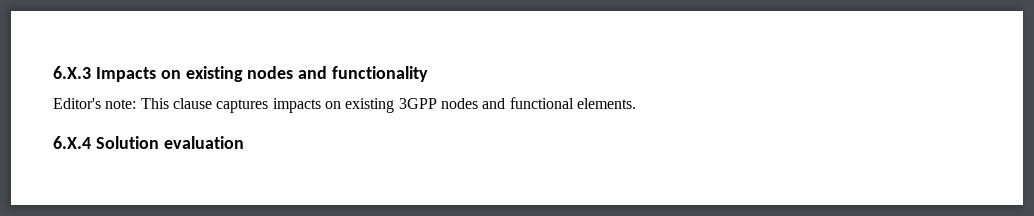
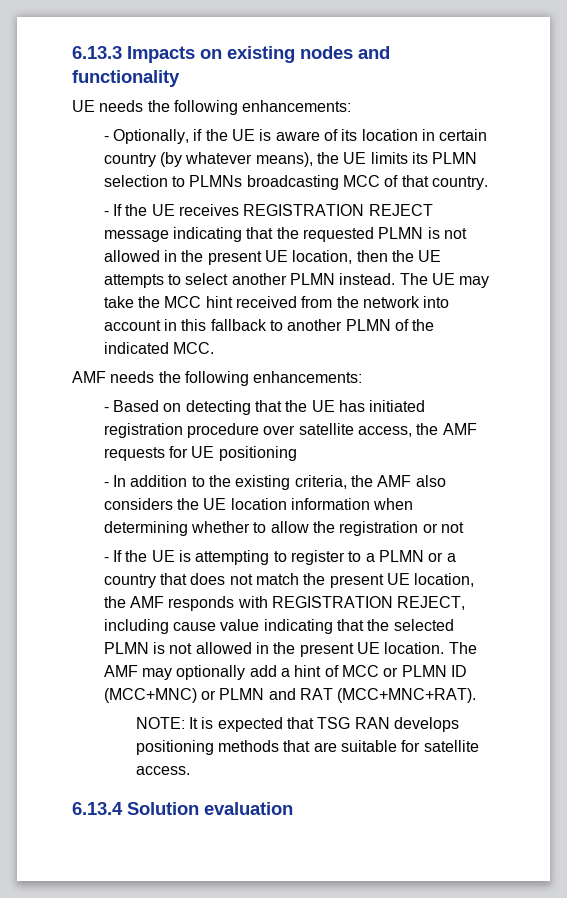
- 6.X.3 Impacts on existing nodes and functionality
+ 6.13.3 Impacts on existing nodes and functionality
- Editor's note: This clause captures impacts on existing 3GPP nodes and functional elements.
- 6.X.4 Solution evaluation
+ UE needs the following enhancements:
+ - Optionally, if the UE is aware of its location in certain country (by whatever means), the UE limits its PLMN selection to PLMNs broadcasting MCC of that country.
+ - If the UE receives REGISTRATION REJECT message indicating that the requested PLMN is not allowed in the present UE location, then the UE attempts to select another PLMN instead. The UE may take the MCC hint received from the network into account in this fallback to another PLMN of the indicated MCC.
+ AMF needs the following enhancements:
+ - Based on detecting that the UE has initiated registration procedure over satellite access, the AMF requests for UE positioning
+ - In addition to the existing criteria, the AMF also considers the UE location information when determining whether to allow the registration or not
+ - If the UE is attempting to register to a PLMN or a country that does not match the present UE location, the AMF responds with REGISTRATION REJECT, including cause value indicating that the selected PLMN is not allowed in the present UE location. The AMF may optionally add a hint of MCC or PLMN ID (MCC+MNC) or PLMN and RAT (MCC+MNC+RAT).
+ NOTE: It is expected that TSG RAN develops positioning methods that are suitable for satellite access.
+ 6.13.4 Solution evaluation

